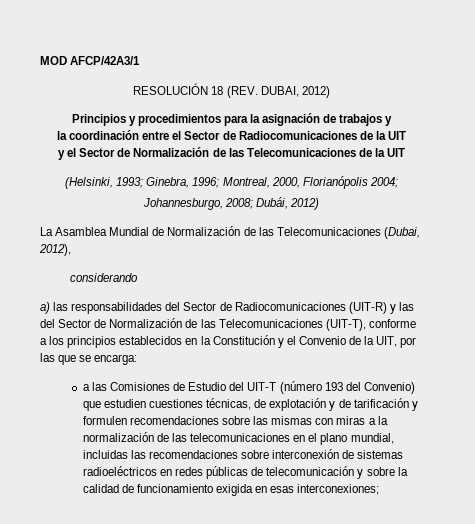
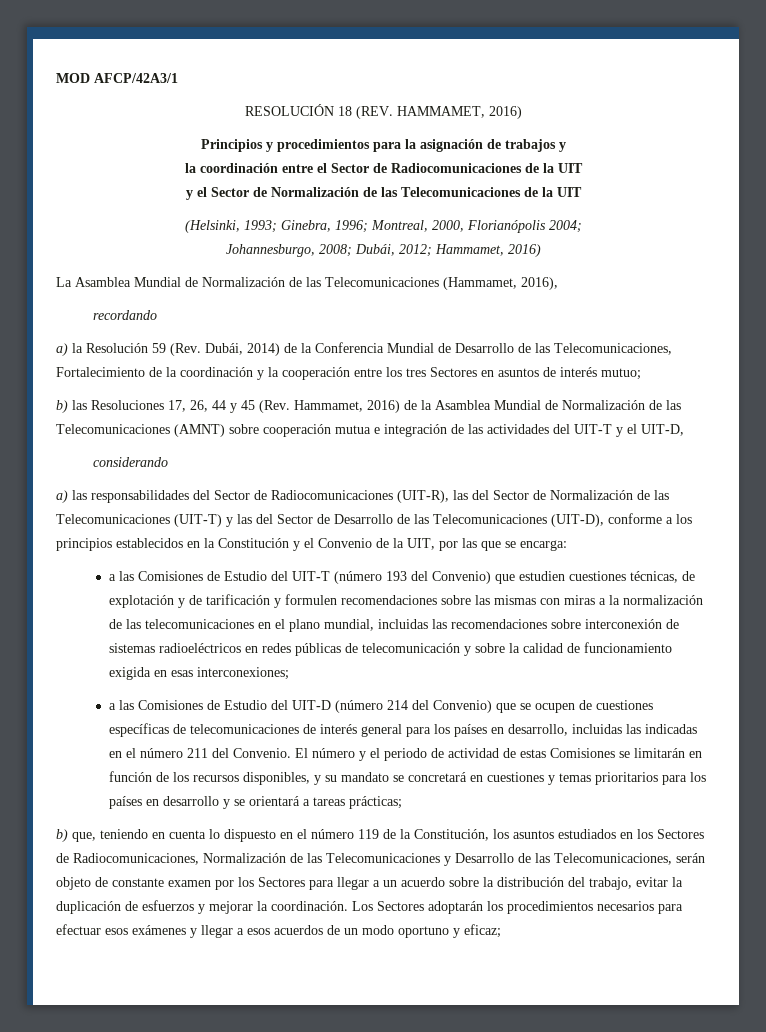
- RESOLUCIÓN 18 (REV. DUBAI, 2012)
+ RESOLUCIÓN 18 (REV. HAMMAMET, 2016)
- Johannesburgo, 2008; Dubái, 2012)
+ Johannesburgo, 2008; Dubái, 2012; Hammamet, 2016)
- La Asamblea Mundial de Normalización de las Telecomunicaciones (Dubai, 2012),
+ La Asamblea Mundial de Normalización de las Telecomunicaciones (Hammamet, 2016),
+ recordando
+ a) la Resolución 59 (Rev. Dubái, 2014) de la Conferencia Mundial de Desarrollo de las Telecomunicaciones, Fortalecimiento de la coordinación y la cooperación entre los tres Sectores en asuntos de interés mutuo;
+ b) las Resoluciones 17, 26, 44 y 45 (Rev. Hammamet, 2016) de la Asamblea Mundial de Normalización de las Telecomunicaciones (AMNT) sobre cooperación mutua e integración de las actividades del UIT-T y el UIT-D,
- a) las responsabilidades del Sector de Radiocomunicaciones (UIT-R) y las del Sector de Normalización de las Telecomunicaciones (UIT-T), conforme a los principios establecidos en la Constitución y el Convenio de la UIT, por las que se encarga:
+ a) las responsabilidades del Sector de Radiocomunicaciones (UIT-R), las del Sector de Normalización de las Telecomunicaciones (UIT-T) y las del Sector de Desarrollo de las Telecomunicaciones (UIT-D), conforme a los principios establecidos en la Constitución y el Convenio de la UIT, por las que se encarga:
+ a las Comisiones de Estudio del UIT-D (número 214 del Convenio) que se ocupen de cuestiones específicas de telecomunicaciones de interés general para los países en desarrollo, incluidas las indicadas en el número 211 del Convenio. El número y el periodo de actividad de estas Comisiones se limitarán en función de los recursos disponibles, y su mandato se concretará en cuestiones y temas prioritarios para los países en desarrollo y se orientará a tareas prácticas;
+ b) que, teniendo en cuenta lo dispuesto en el número 119 de la Constitución, los asuntos estudiados en los Sectores de Radiocomunicaciones, Normalización de las Telecomunicaciones y Desarrollo de las Telecomunicaciones, serán objeto de constante examen por los Sectores para llegar a un acuerdo sobre la distribución del trabajo, evitar la duplicación de esfuerzos y mejorar la coordinación. Los Sectores adoptarán los procedimientos necesarios para efectuar esos exámenes y llegar a esos acuerdos de un modo oportuno y eficaz;

